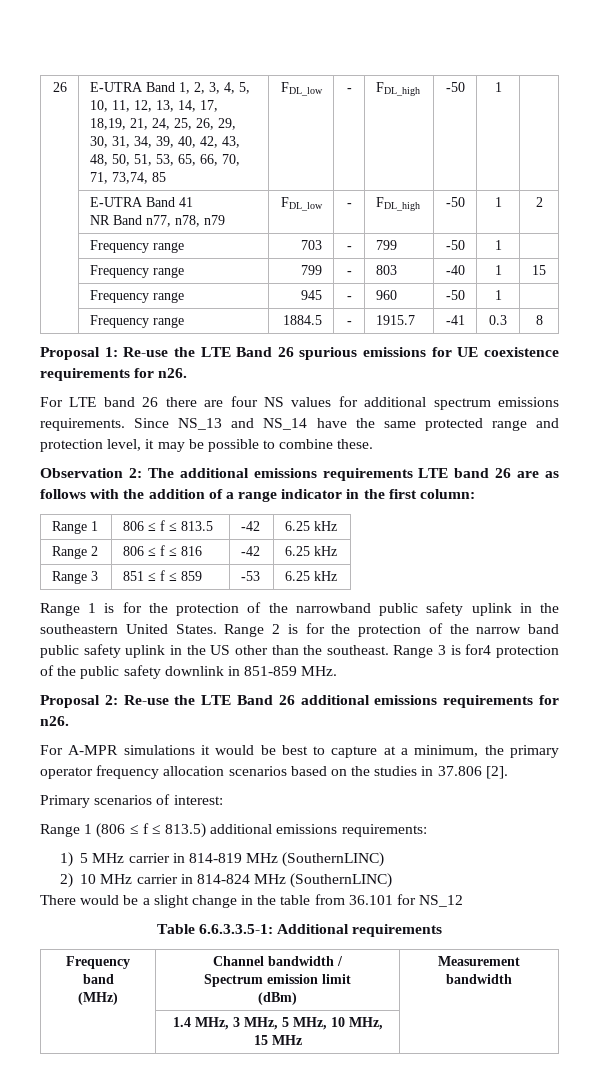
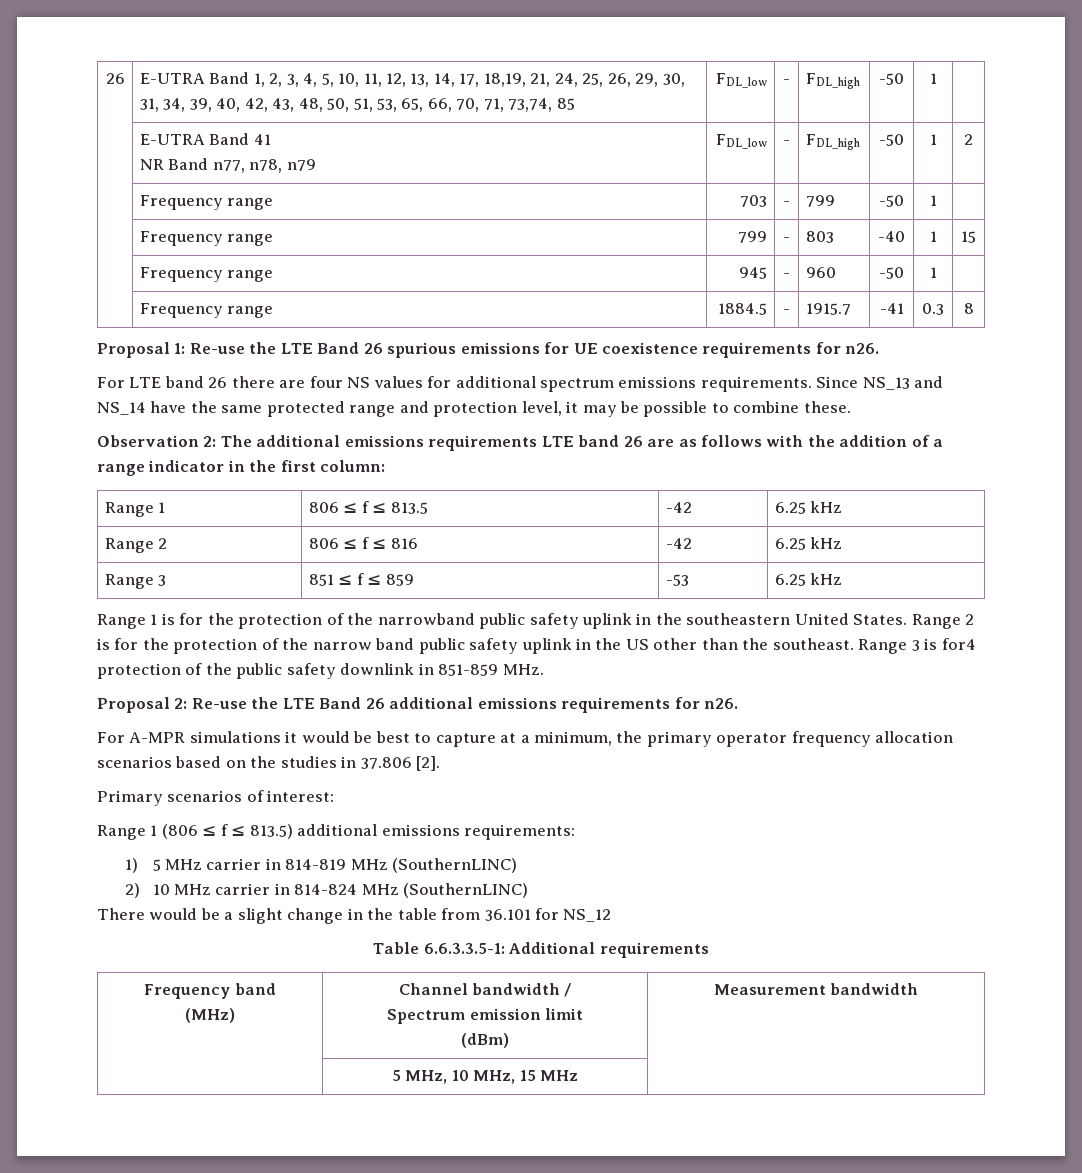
- | 1.4 MHz, 3 MHz, 5 MHz, 10 MHz, 15 MHz |
+ | 5 MHz, 10 MHz, 15 MHz |

